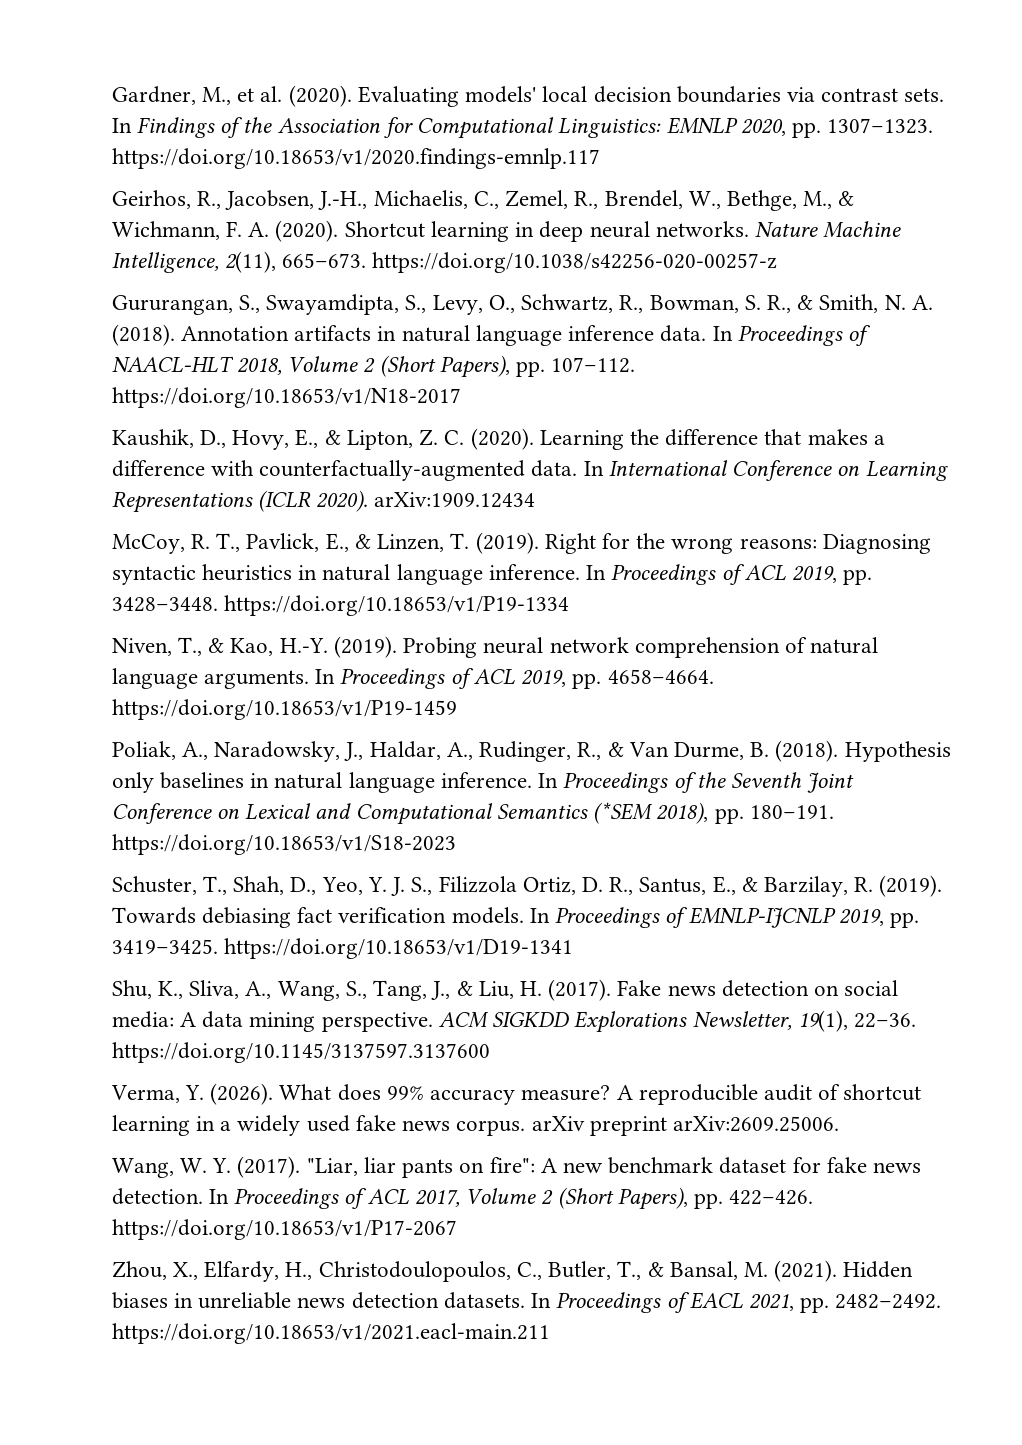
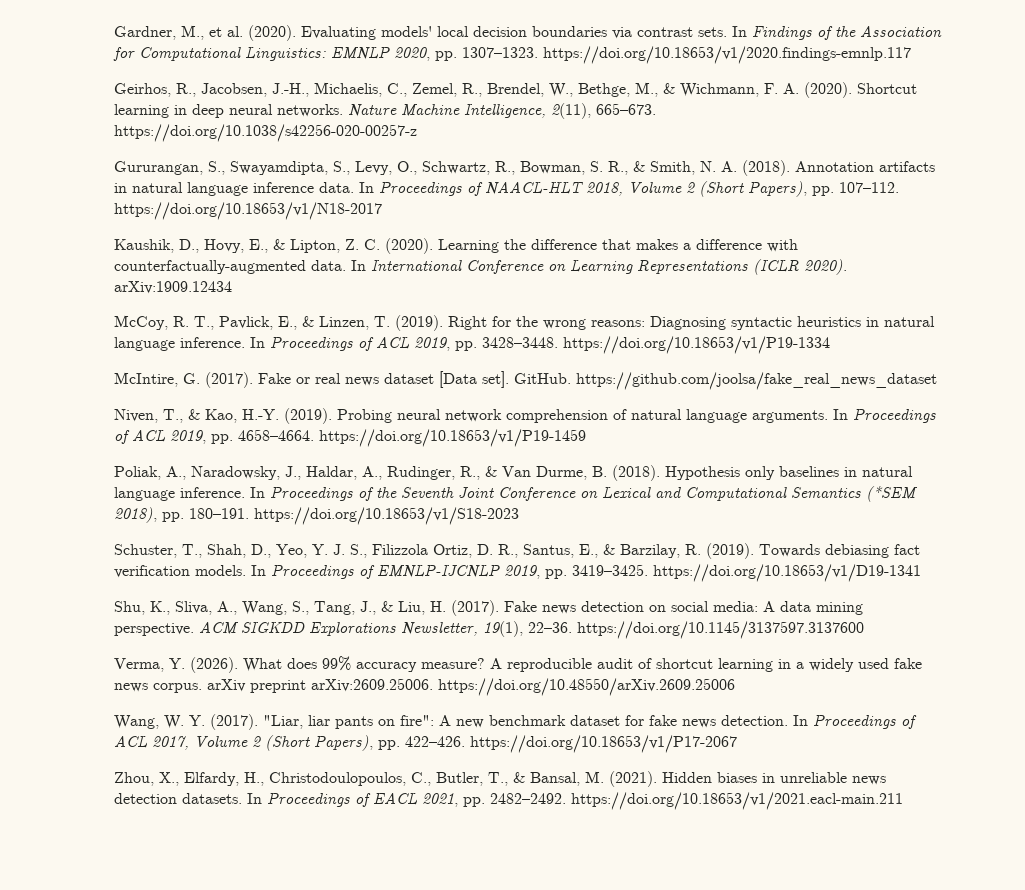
+ McIntire, G. (2017). Fake or real news dataset [Data set]. GitHub. https://github.com/joolsa/fake_real_news_dataset
- A reproducible audit of shortcut learning in a widely used fake news corpus. arXiv preprint arXiv:2609.25006.
+ A reproducible audit of shortcut learning in a widely used fake news corpus. arXiv preprint arXiv:2609.25006. https://doi.org/10.48550/arXiv.2609.25006

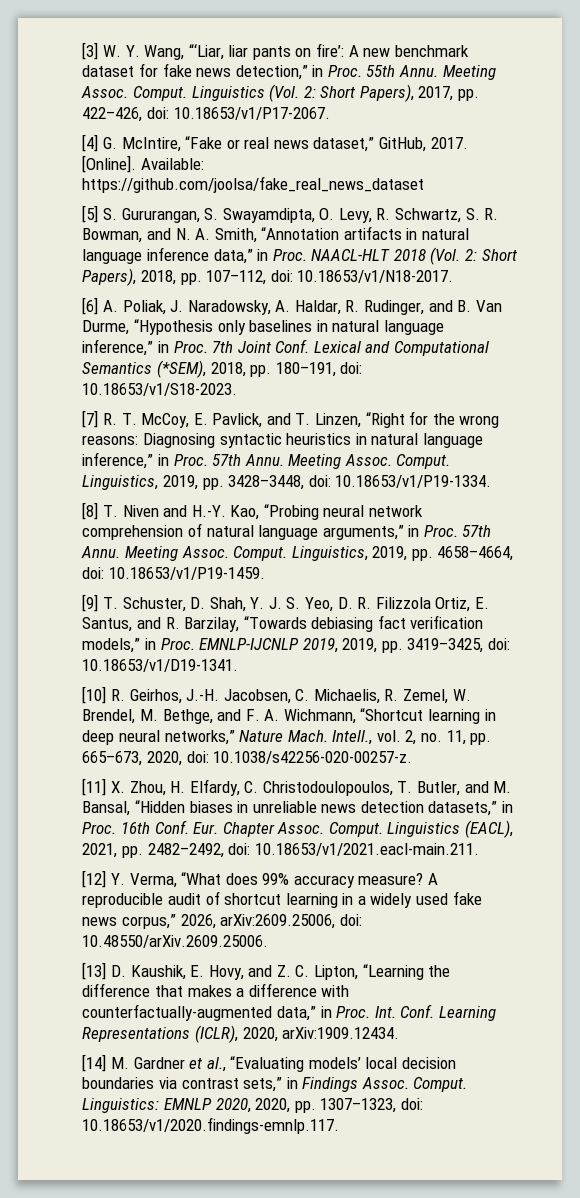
- Gardner, M., et al. (2020). Evaluating models' local decision boundaries via contrast sets. In Findings of the Association for Computational Linguistics: EMNLP 2020, pp. 1307–1323. https://doi.org/10.18653/v1/2020.findings-emnlp.117
- Geirhos, R., Jacobsen, J.-H., Michaelis, C., Zemel, R., Brendel, W., Bethge, M., & Wichmann, F. A. (2020). Shortcut learning in deep neural networks. Nature Machine Intelligence, 2(11), 665–673. https://doi.org/10.1038/s42256-020-00257-z
- Gururangan, S., Swayamdipta, S., Levy, O., Schwartz, R., Bowman, S. R., & Smith, N. A. (2018). Annotation artifacts in natural language inference data. In Proceedings of NAACL-HLT 2018, Volume 2 (Short Papers), pp. 107–112. https://doi.org/10.18653/v1/N18-2017
- Kaushik, D., Hovy, E., & Lipton, Z. C. (2020). Learning the difference that makes a difference with counterfactually-augmented data. In International Conference on Learning Representations (ICLR 2020). arXiv:1909.12434
- McCoy, R. T., Pavlick, E., & Linzen, T. (2019). Right for the wrong reasons: Diagnosing syntactic heuristics in natural language inference. In Proceedings of ACL 2019, pp. 3428–3448. https://doi.org/10.18653/v1/P19-1334
- McIntire, G. (2017). Fake or real news dataset [Data set]. GitHub. https://github.com/joolsa/fake_real_news_dataset
- Niven, T., & Kao, H.-Y. (2019). Probing neural network comprehension of natural language arguments. In Proceedings of ACL 2019, pp. 4658–4664. https://doi.org/10.18653/v1/P19-1459
- Poliak, A., Naradowsky, J., Haldar, A., Rudinger, R., & Van Durme, B. (2018). Hypothesis only baselines in natural language inference. In Proceedings of the Seventh Joint Conference on Lexical and Computational Semantics (*SEM 2018), pp. 180–191. https://doi.org/10.18653/v1/S18-2023
- Schuster, T., Shah, D., Yeo, Y. J. S., Filizzola Ortiz, D. R., Santus, E., & Barzilay, R. (2019). Towards debiasing fact verification models. In Proceedings of EMNLP-IJCNLP 2019, pp. 3419–3425. https://doi.org/10.18653/v1/D19-1341
- Shu, K., Sliva, A., Wang, S., Tang, J., & Liu, H. (2017). Fake news detection on social media: A data mining perspective. ACM SIGKDD Explorations Newsletter, 19(1), 22–36. https://doi.org/10.1145/3137597.3137600
- Verma, Y. (2026). What does 99% accuracy measure?
+ [3] W. Y. Wang, “‘Liar, liar pants on fire’: A new benchmark dataset for fake news detection,” in Proc. 55th Annu. Meeting Assoc. Comput. Linguistics (Vol. 2: Short Papers), 2017, pp. 422–426, doi: 10.18653/v1/P17-2067.
+ [4] G. McIntire, “Fake or real news dataset,” GitHub, 2017. [Online]. Available: https://github.com/joolsa/fake_real_news_dataset
+ [5] S. Gururangan, S. Swayamdipta, O. Levy, R. Schwartz, S. R. Bowman, and N. A. Smith, “Annotation artifacts in natural language inference data,” in Proc. NAACL-HLT 2018 (Vol. 2: Short Papers), 2018, pp. 107–112, doi: 10.18653/v1/N18-2017.
+ [6] A. Poliak, J. Naradowsky, A. Haldar, R. Rudinger, and B. Van Durme, “Hypothesis only baselines in natural language inference,” in Proc. 7th Joint Conf. Lexical and Computational Semantics (*SEM), 2018, pp. 180–191, doi: 10.18653/v1/S18-2023.
+ [7] R. T. McCoy, E. Pavlick, and T. Linzen, “Right for the wrong reasons: Diagnosing syntactic heuristics in natural language inference,” in Proc. 57th Annu. Meeting Assoc. Comput. Linguistics, 2019, pp. 3428–3448, doi: 10.18653/v1/P19-1334.
+ [8] T. Niven and H.-Y. Kao, “Probing neural network comprehension of natural language arguments,” in Proc. 57th Annu. Meeting Assoc. Comput. Linguistics, 2019, pp. 4658–4664, doi: 10.18653/v1/P19-1459.
+ [9] T. Schuster, D. Shah, Y. J. S. Yeo, D. R. Filizzola Ortiz, E. Santus, and R. Barzilay, “Towards debiasing fact verification models,” in Proc. EMNLP-IJCNLP 2019, 2019, pp. 3419–3425, doi: 10.18653/v1/D19-1341.
+ [10] R. Geirhos, J.-H. Jacobsen, C. Michaelis, R. Zemel, W. Brendel, M. Bethge, and F. A. Wichmann, “Shortcut learning in deep neural networks,” Nature Mach. Intell., vol. 2, no. 11, pp. 665–673, 2020, doi: 10.1038/s42256-020-00257-z.
+ [11] X. Zhou, H. Elfardy, C. Christodoulopoulos, T. Butler, and M. Bansal, “Hidden biases in unreliable news detection datasets,” in Proc. 16th Conf. Eur. Chapter Assoc. Comput. Linguistics (EACL), 2021, pp. 2482–2492, doi: 10.18653/v1/2021.eacl-main.211.
+ [12] Y. Verma, “What does 99% accuracy measure?
- A reproducible audit of shortcut learning in a widely used fake news corpus. arXiv preprint arXiv:2609.25006. https://doi.org/10.48550/arXiv.2609.25006
- Wang, W. Y. (2017). "Liar, liar pants on fire": A new benchmark dataset for fake news detection. In Proceedings of ACL 2017, Volume 2 (Short Papers), pp. 422–426. https://doi.org/10.18653/v1/P17-2067
- Zhou, X., Elfardy, H., Christodoulopoulos, C., Butler, T., & Bansal, M. (2021). Hidden biases in unreliable news detection datasets. In Proceedings of EACL 2021, pp. 2482–2492. https://doi.org/10.18653/v1/2021.eacl-main.211
+ A reproducible audit of shortcut learning in a widely used fake news corpus,” 2026, arXiv:2609.25006, doi: 10.48550/arXiv.2609.25006.
+ [13] D. Kaushik, E. Hovy, and Z. C. Lipton, “Learning the difference that makes a difference with counterfactually-augmented data,” in Proc. Int. Conf. Learning Representations (ICLR), 2020, arXiv:1909.12434.
+ [14] M. Gardner et al., “Evaluating models’ local decision boundaries via contrast sets,” in Findings Assoc. Comput. Linguistics: EMNLP 2020, 2020, pp. 1307–1323, doi: 10.18653/v1/2020.findings-emnlp.117.

